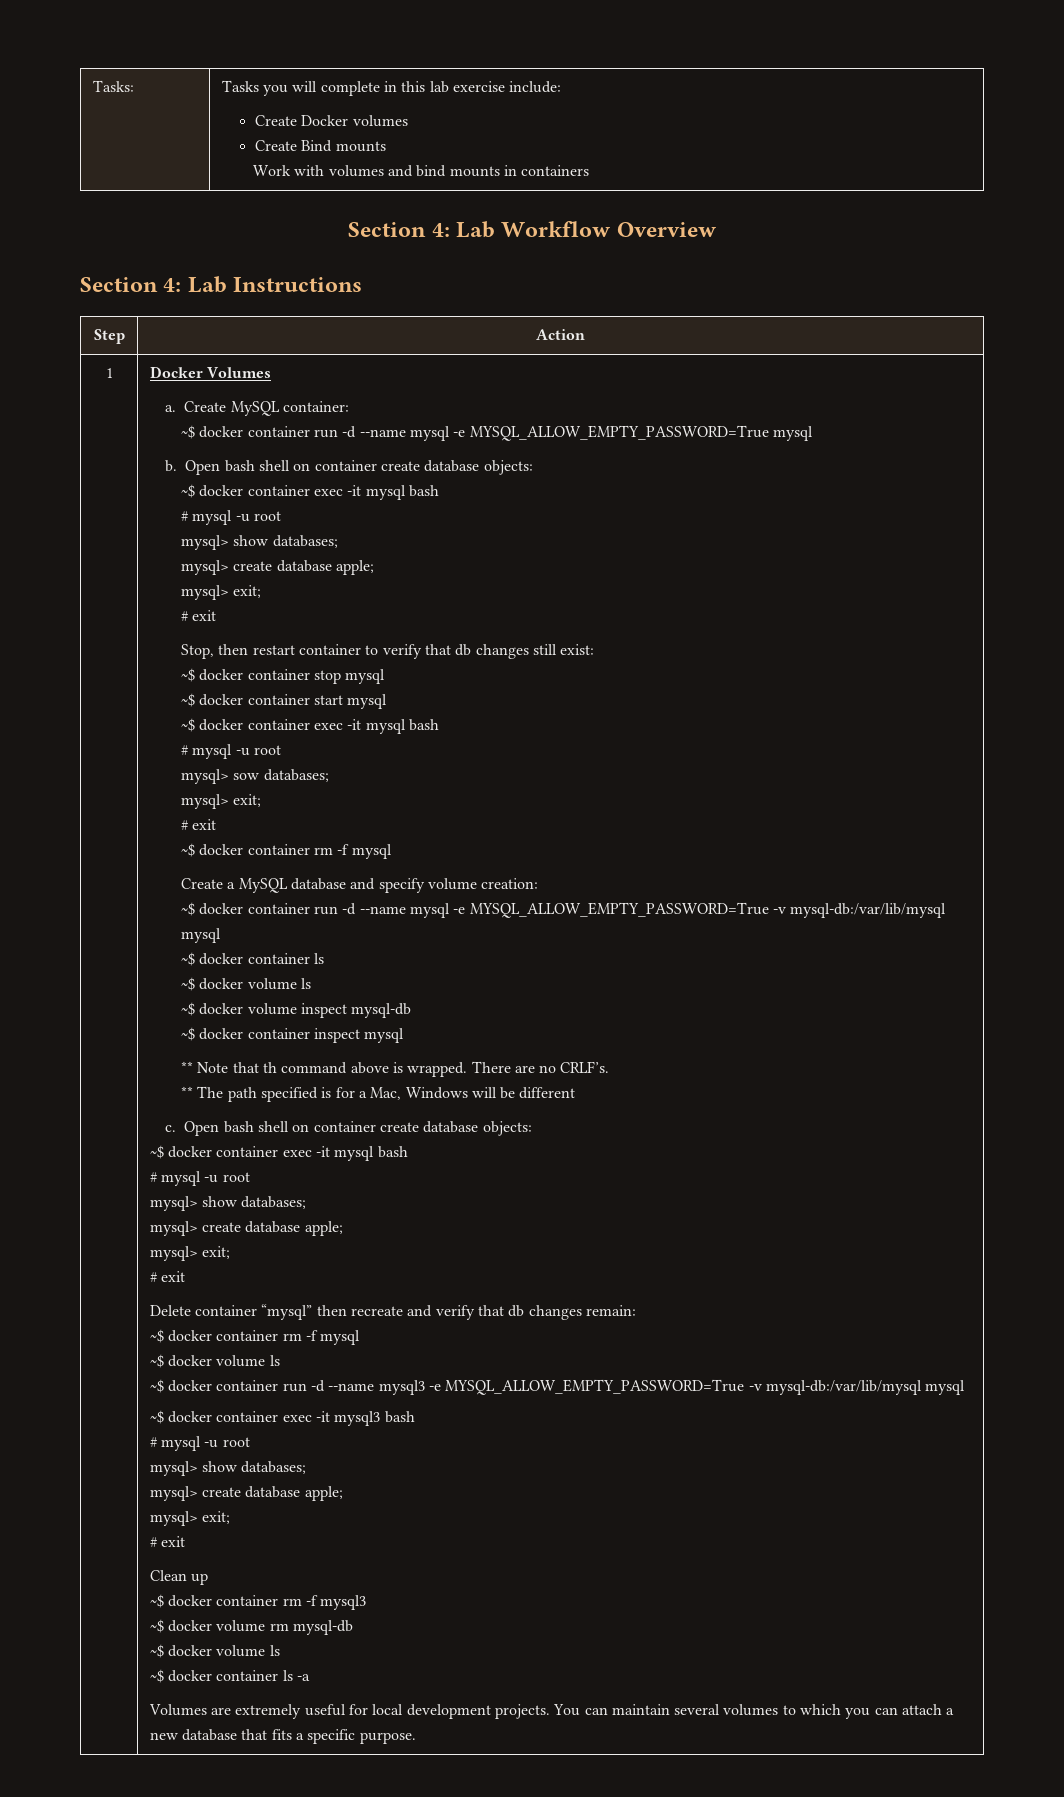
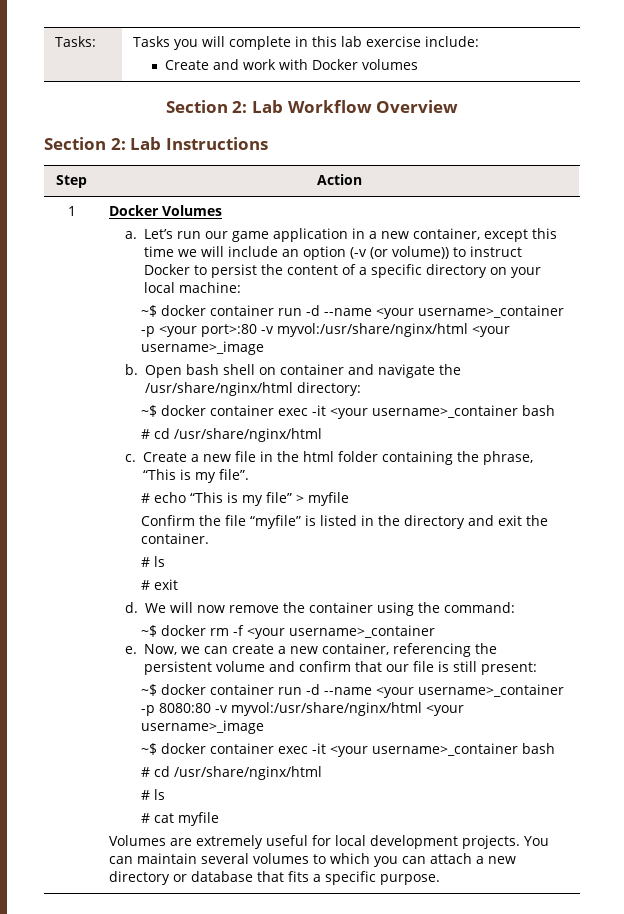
  Tasks: | Tasks you will complete in this lab exercise include:
- Create Docker volumes
- Create Bind mounts
- Work with volumes and bind mounts in containers
- Section 4: Lab Workflow Overview
+ Create and work with Docker volumes
+ Section 2: Lab Workflow Overview
- Section 4: Lab Instructions
+ Section 2: Lab Instructions
- Create MySQL container:
- ~$ docker container run -d --name mysql -e MYSQL_ALLOW_EMPTY_PASSWORD=True mysql
+ Let’s run our game application in a new container, except this time we will include an option (-v (or volume)) to instruct Docker to persist the content of a specific directory on your local machine:
+ ~$ docker container run -d --name <your username>_container -p <your port>:80 -v myvol:/usr/share/nginx/html <your username>_image
- b. Open bash shell on container create database objects:
- ~$ docker container exec -it mysql bash
- # mysql -u root
- mysql> show databases;
- mysql> create database apple;
- mysql> exit;
+ b. Open bash shell on container and navigate the /usr/share/nginx/html directory:
+ ~$ docker container exec -it <your username>_container bash
+ # cd /usr/share/nginx/html
+ c. Create a new file in the html folder containing the phrase, “This is my file”.
+ # echo “This is my file” > myfile
+ Confirm the file “myfile” is listed in the directory and exit the container.
+ # ls
  # exit
- Stop, then restart container to verify that db changes still exist:
- ~$ docker container stop mysql
- ~$ docker container start mysql
- ~$ docker container exec -it mysql bash
- # mysql -u root
- mysql> sow databases;
- mysql> exit;
- # exit
- ~$ docker container rm -f mysql
- Create a MySQL database and specify volume creation:
- ~$ docker container run -d --name mysql -e MYSQL_ALLOW_EMPTY_PASSWORD=True -v mysql-db:/var/lib/mysql mysql
- ~$ docker container ls
- ~$ docker volume ls
- ~$ docker volume inspect mysql-db
- ~$ docker container inspect mysql
- ** Note that th command above is wrapped. There are no CRLF’s.
- ** The path specified is for a Mac, Windows will be different
- c. Open bash shell on container create database objects:
- ~$ docker container exec -it mysql bash
- # mysql -u root
- mysql> show databases;
- mysql> create database apple;
- mysql> exit;
- # exit
- Delete container “mysql” then recreate and verify that db changes remain:
- ~$ docker container rm -f mysql
- ~$ docker volume ls
- ~$ docker container run -d --name mysql3 -e MYSQL_ALLOW_EMPTY_PASSWORD=True -v mysql-db:/var/lib/mysql mysql
- ~$ docker container exec -it mysql3 bash
- # mysql -u root
- mysql> show databases;
- mysql> create database apple;
- mysql> exit;
- # exit
- Clean up
- ~$ docker container rm -f mysql3
- ~$ docker volume rm mysql-db
- ~$ docker volume ls
- ~$ docker container ls -a
+ d. We will now remove the container using the command:
+ ~$ docker rm -f <your username>_container
+ e. Now, we can create a new container, referencing the persistent volume and confirm that our file is still present:
+ ~$ docker container run -d --name <your username>_container -p 8080:80 -v myvol:/usr/share/nginx/html <your username>_image
+ ~$ docker container exec -it <your username>_container bash
+ # cd /usr/share/nginx/html
+ # ls
+ # cat myfile
- You can maintain several volumes to which you can attach a new database that fits a specific purpose.
+ You can maintain several volumes to which you can attach a new directory or database that fits a specific purpose.

